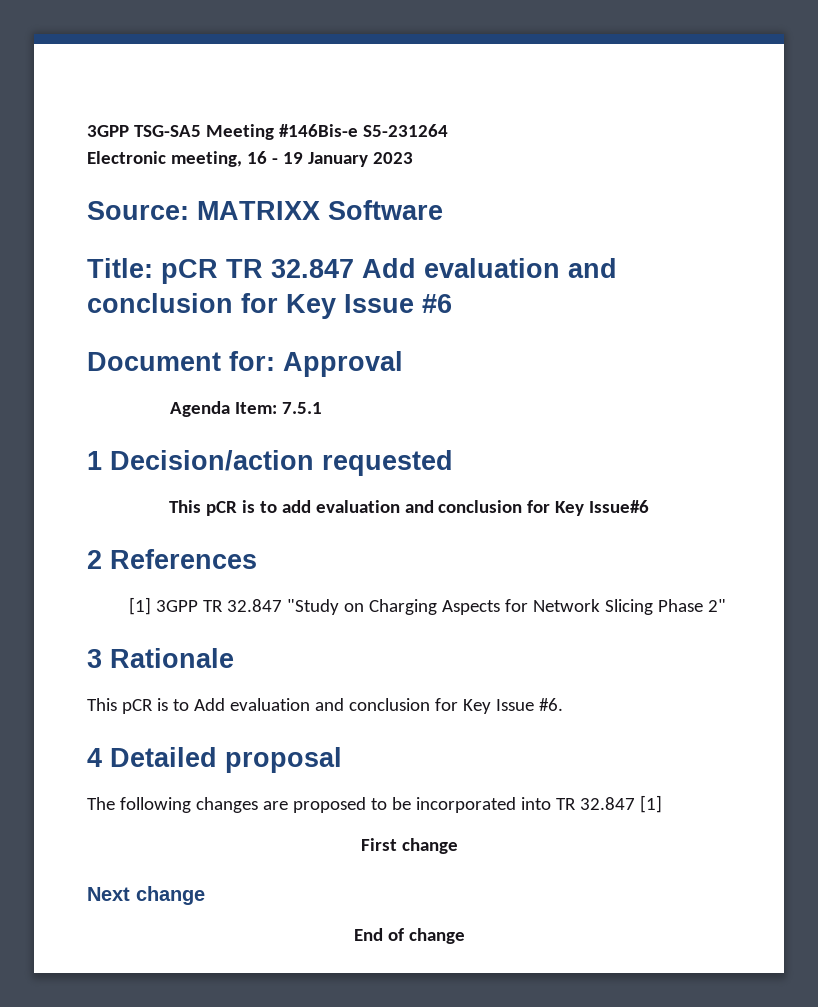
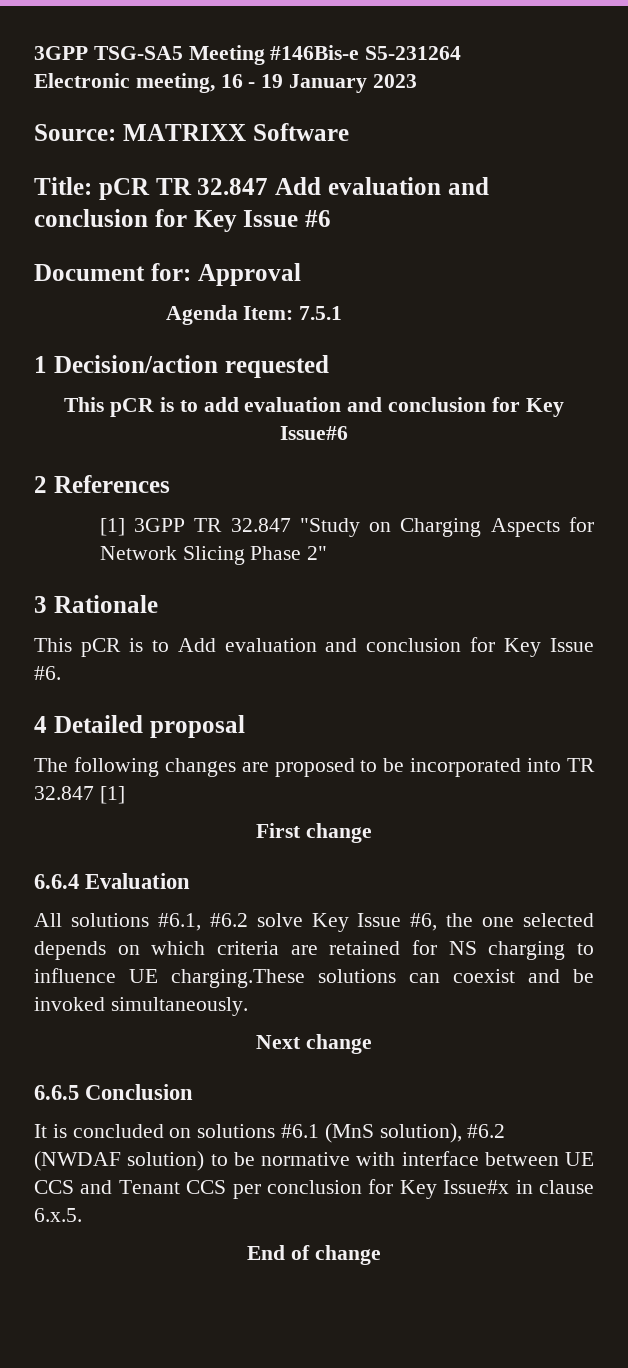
+ 6.6.4 Evaluation
+ All solutions #6.1, #6.2 solve Key Issue #6, the one selected depends on which criteria are retained for NS charging to influence UE charging.These solutions can coexist and be invoked simultaneously.
  Next change
+ 6.6.5 Conclusion
+ It is concluded on solutions #6.1 (MnS solution), #6.2 (NWDAF solution) to be normative with interface between UE CCS and Tenant CCS per conclusion for Key Issue#x in clause 6.x.5.

